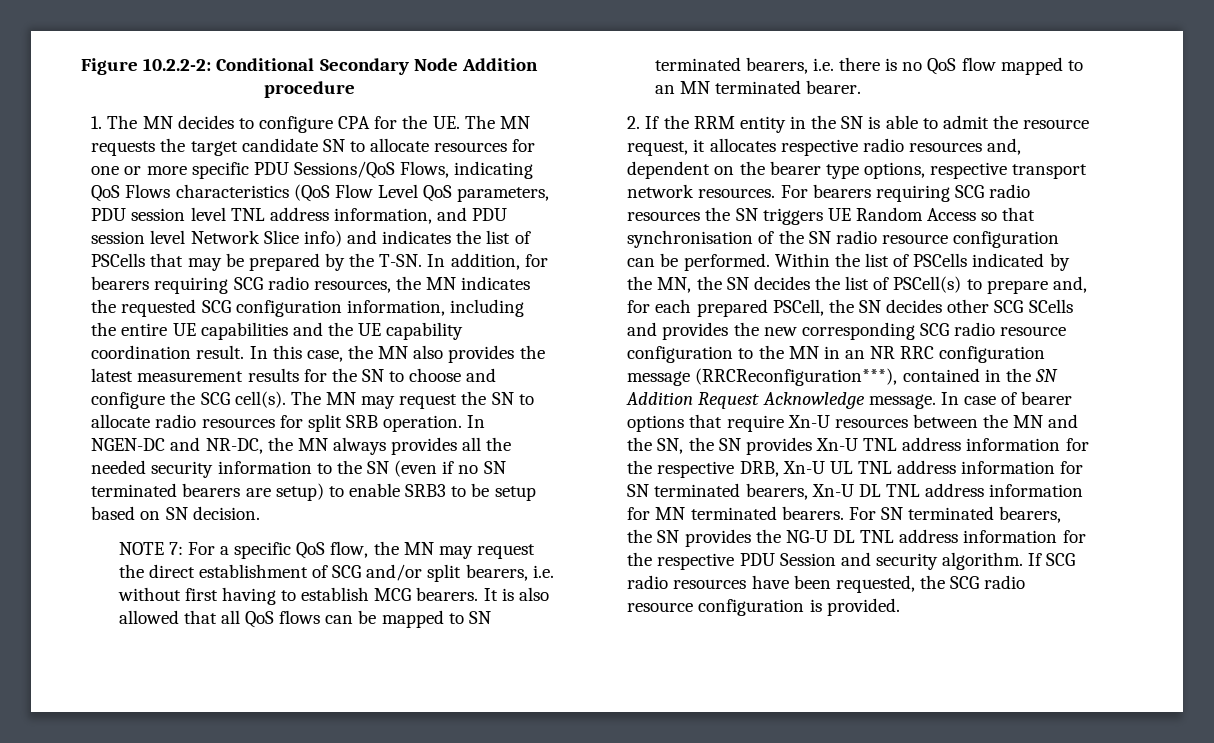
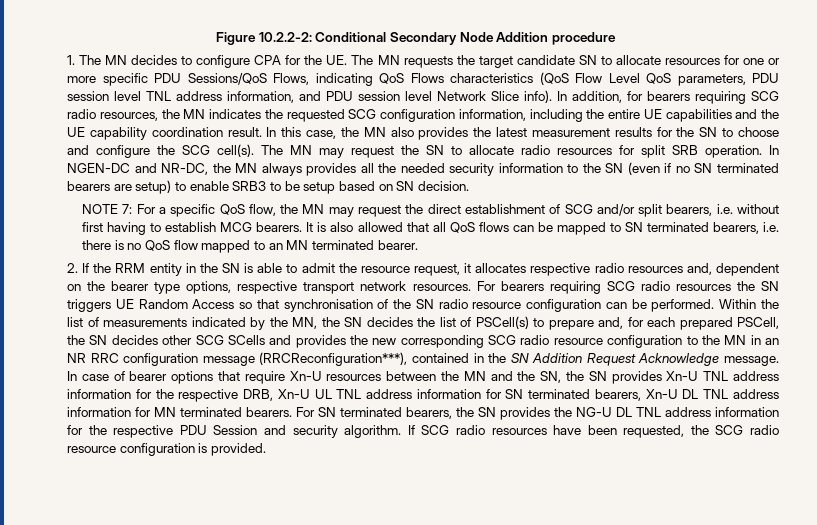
- 1. The MN decides to configure CPA for the UE. The MN requests the target candidate SN to allocate resources for one or more specific PDU Sessions/QoS Flows, indicating QoS Flows characteristics (QoS Flow Level QoS parameters, PDU session level TNL address information, and PDU session level Network Slice info) and indicates the list of PSCells that may be prepared by the T-SN.
+ 1. The MN decides to configure CPA for the UE. The MN requests the target candidate SN to allocate resources for one or more specific PDU Sessions/QoS Flows, indicating QoS Flows characteristics (QoS Flow Level QoS parameters, PDU session level TNL address information, and PDU session level Network Slice info).
- Within the list of PSCells indicated by the MN, the SN decides the list of PSCell(s) to prepare and, for each prepared PSCell, the SN decides other SCG SCells and provides the new corresponding SCG radio resource configuration to the MN in an NR RRC configuration message (RRCReconfiguration***), contained in the SN Addition Request Acknowledge message.
+ Within the list of measurements indicated by the MN, the SN decides the list of PSCell(s) to prepare and, for each prepared PSCell, the SN decides other SCG SCells and provides the new corresponding SCG radio resource configuration to the MN in an NR RRC configuration message (RRCReconfiguration***), contained in the SN Addition Request Acknowledge message.

